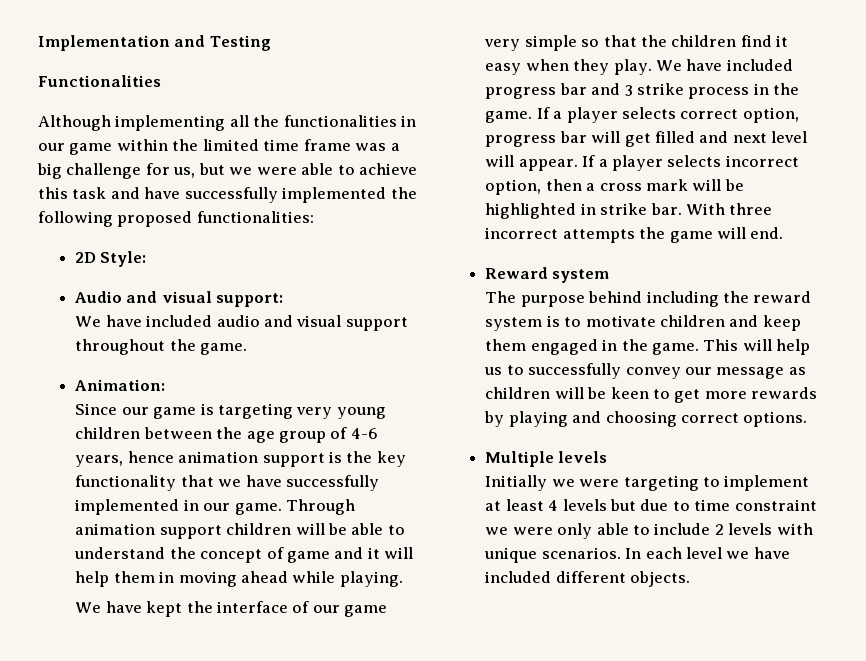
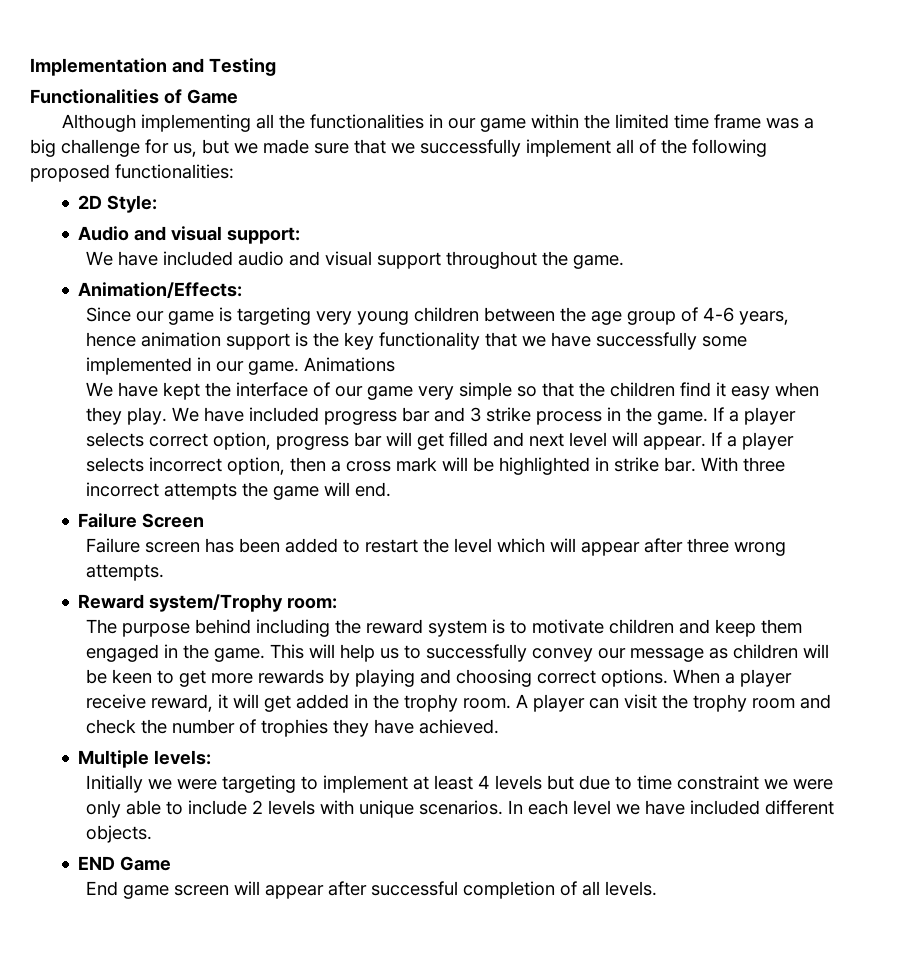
- Functionalities
+ Functionalities of Game
- Although implementing all the functionalities in our game within the limited time frame was a big challenge for us, but we were able to achieve this task and have successfully implemented the following proposed functionalities:
+ Although implementing all the functionalities in our game within the limited time frame was a big challenge for us, but we made sure that we successfully implement all of the following proposed functionalities:
- Animation:
+ Animation/Effects:
- Since our game is targeting very young children between the age group of 4-6 years, hence animation support is the key functionality that we have successfully implemented in our game.
+ Since our game is targeting very young children between the age group of 4-6 years, hence animation support is the key functionality that we have successfully some implemented in our game.
- Through animation support children will be able to understand the concept of game and it will help them in moving ahead while playing.
+ Animations
+ Failure Screen
+ Failure screen has been added to restart the level which will appear after three wrong attempts.
- Reward system
+ Reward system/Trophy room:
+ When a player receive reward, it will get added in the trophy room. A player can visit the trophy room and check the number of trophies they have achieved.
- Multiple levels
+ Multiple levels:
+ END Game
+ End game screen will appear after successful completion of all levels.

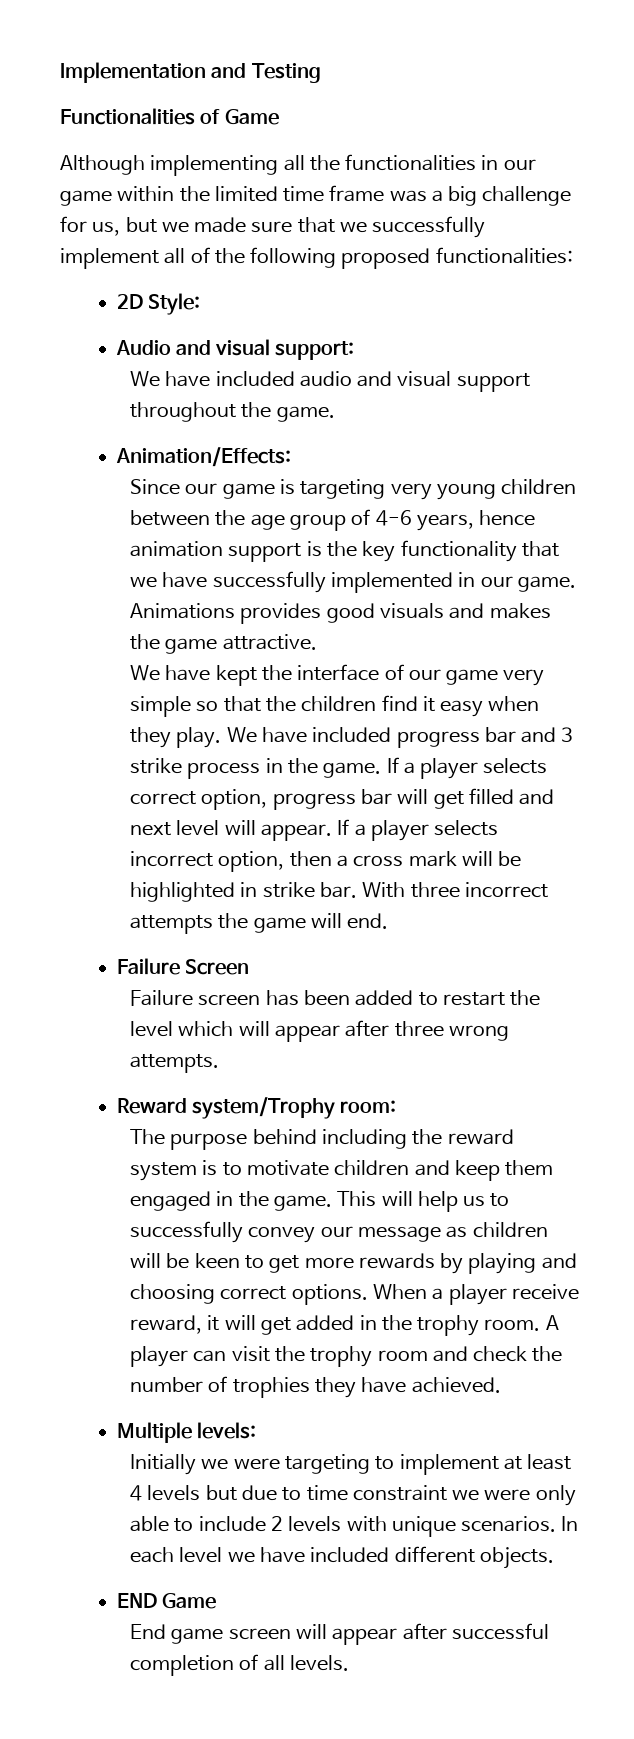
- Since our game is targeting very young children between the age group of 4-6 years, hence animation support is the key functionality that we have successfully some implemented in our game.
+ Since our game is targeting very young children between the age group of 4-6 years, hence animation support is the key functionality that we have successfully implemented in our game.
- Animations
+ Animations provides good visuals and makes the game attractive.

